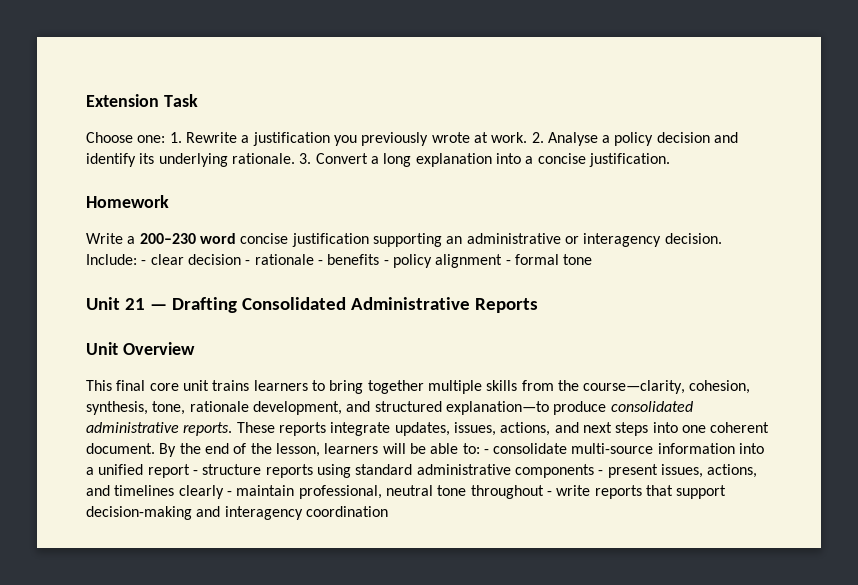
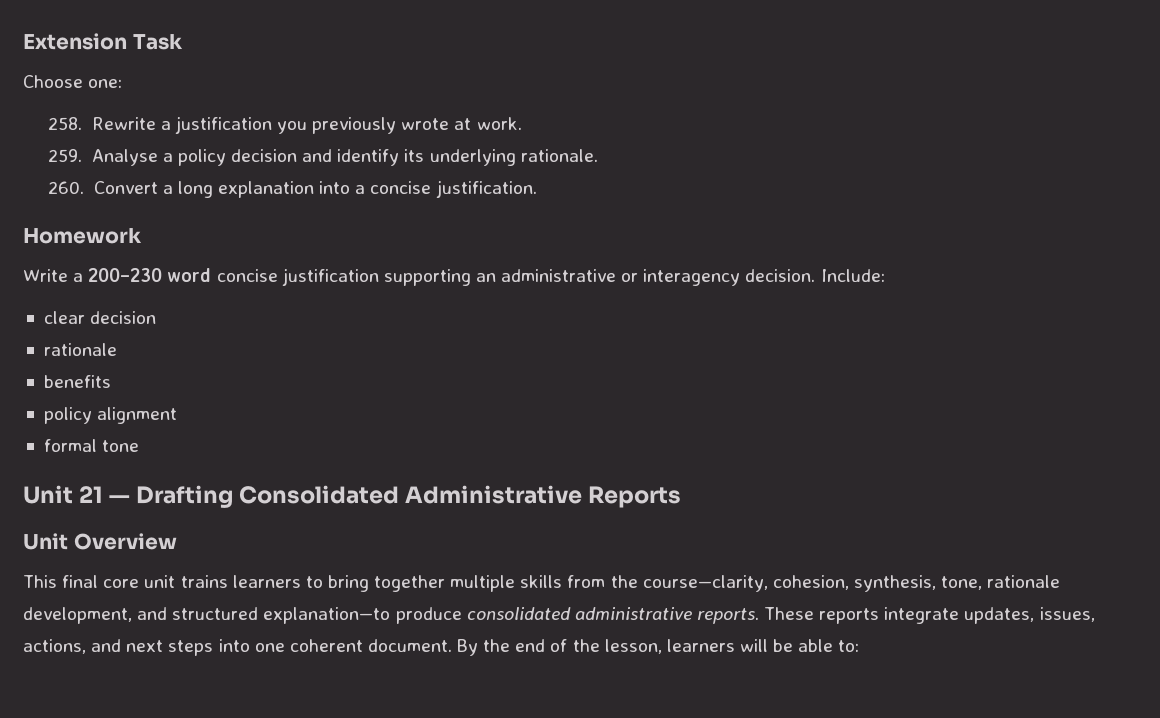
- Choose one: 1. Rewrite a justification you previously wrote at work. 2. Analyse a policy decision and identify its underlying rationale. 3. Convert a long explanation into a concise justification.
+ Choose one:
+ 258. Rewrite a justification you previously wrote at work.
+ 259. Analyse a policy decision and identify its underlying rationale.
+ 260. Convert a long explanation into a concise justification.
- Include: - clear decision - rationale - benefits - policy alignment - formal tone
+ Include:
+ clear decision
+ rationale
+ benefits
+ policy alignment
+ formal tone
- By the end of the lesson, learners will be able to: - consolidate multi-source information into a unified report - structure reports using standard administrative components - present issues, actions, and timelines clearly - maintain professional, neutral tone throughout - write reports that support decision-making and interagency coordination
+ By the end of the lesson, learners will be able to:

